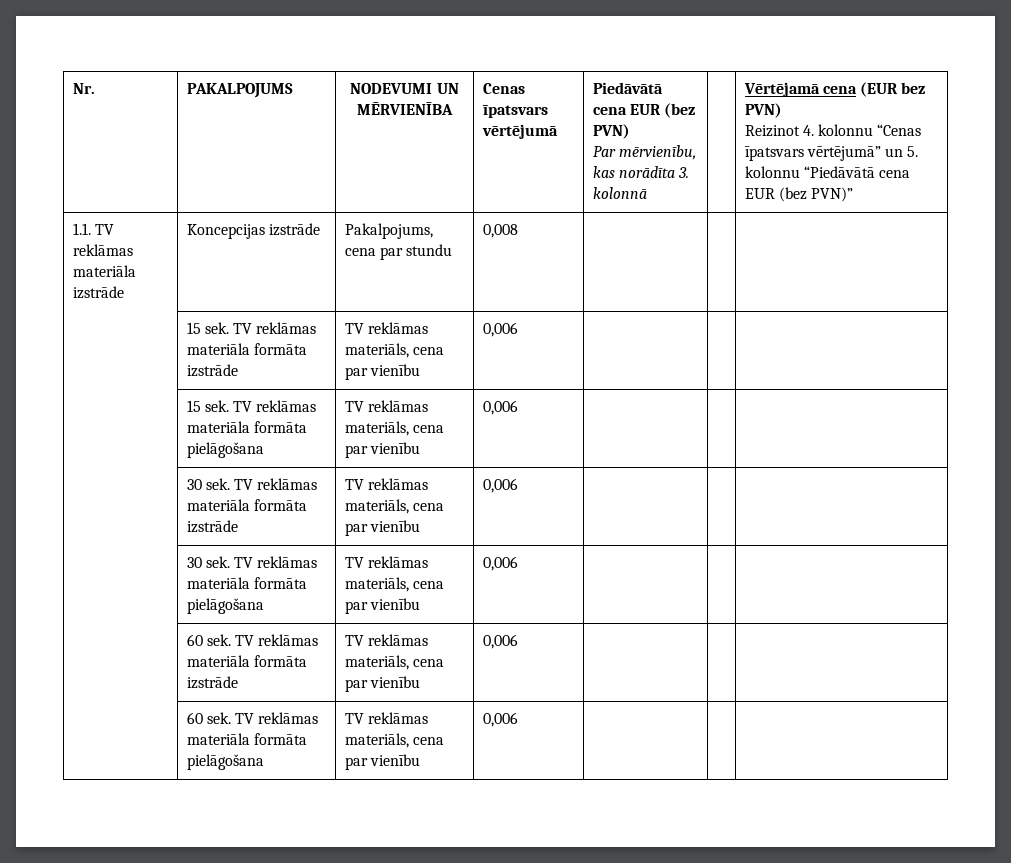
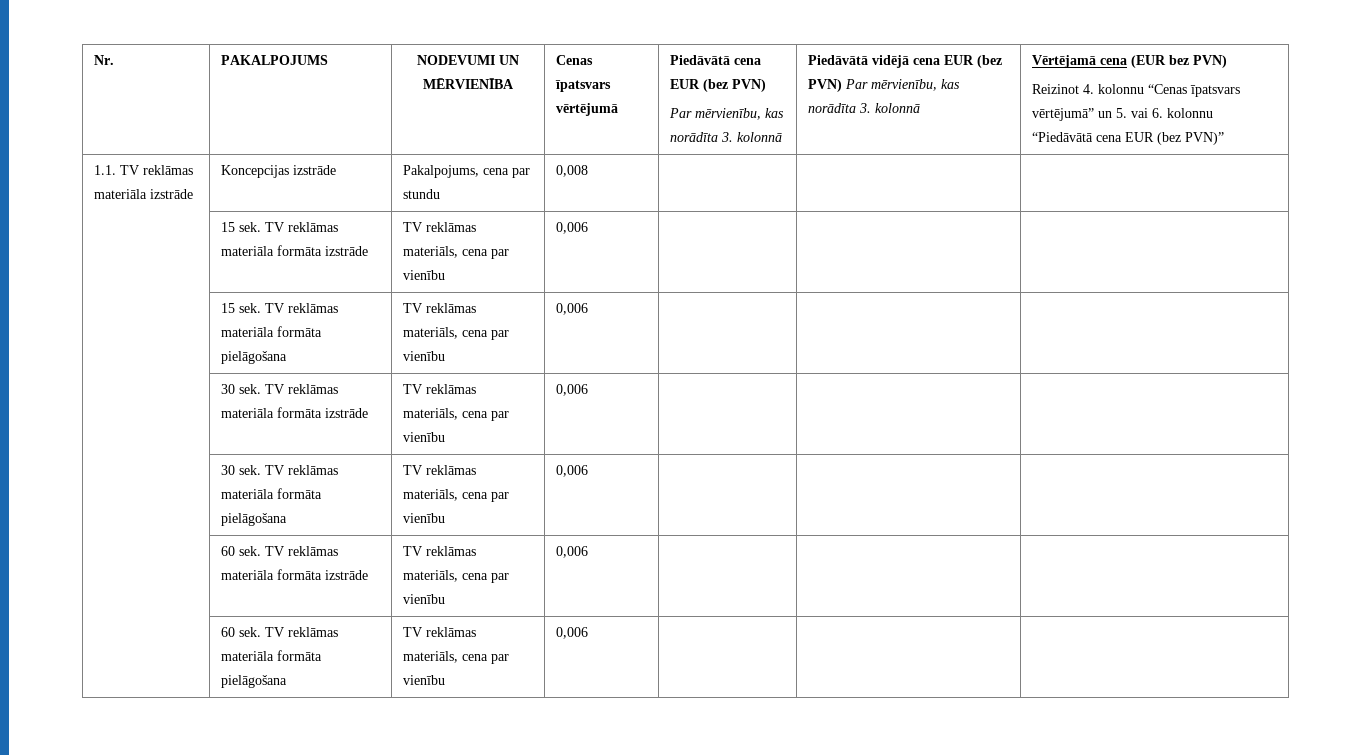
+ Piedāvātā vidējā cena EUR (bez PVN) Par mērvienību, kas norādīta 3. kolonnā
- Reizinot 4. kolonnu “Cenas īpatsvars vērtējumā” un 5. kolonnu “Piedāvātā cena EUR (bez PVN)”
+ Reizinot 4. kolonnu “Cenas īpatsvars vērtējumā” un 5. vai 6. kolonnu “Piedāvātā cena EUR (bez PVN)”

